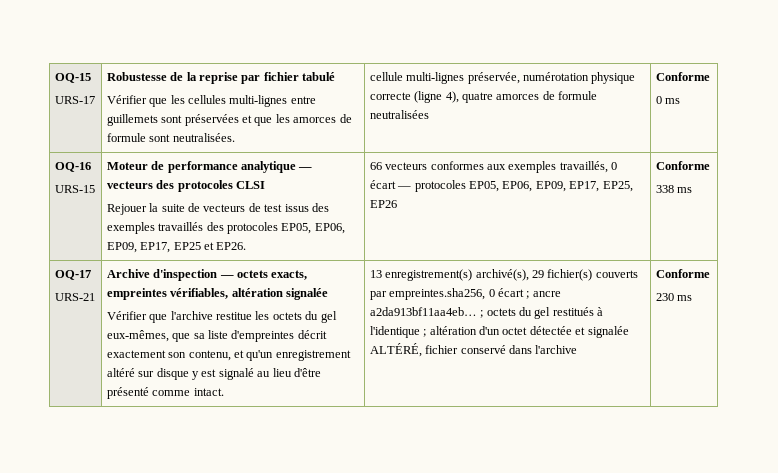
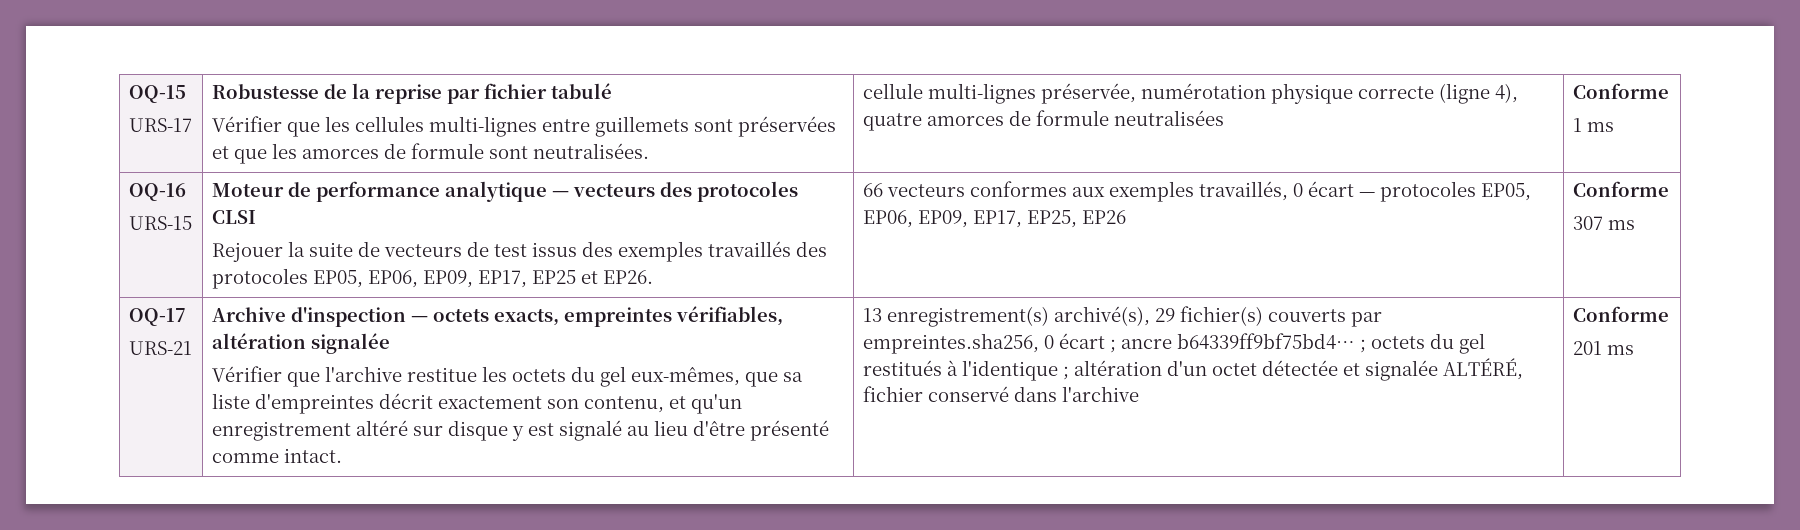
- 0 ms
+ 1 ms
- 338 ms
+ 307 ms
- 13 enregistrement(s) archivé(s), 29 fichier(s) couverts par empreintes.sha256, 0 écart ; ancre a2da913bf11aa4eb… ; octets du gel restitués à l'identique ; altération d'un octet détectée et signalée ALTÉRÉ, fichier conservé dans l'archive
+ 13 enregistrement(s) archivé(s), 29 fichier(s) couverts par empreintes.sha256, 0 écart ; ancre b64339ff9bf75bd4… ; octets du gel restitués à l'identique ; altération d'un octet détectée et signalée ALTÉRÉ, fichier conservé dans l'archive
- 230 ms
+ 201 ms

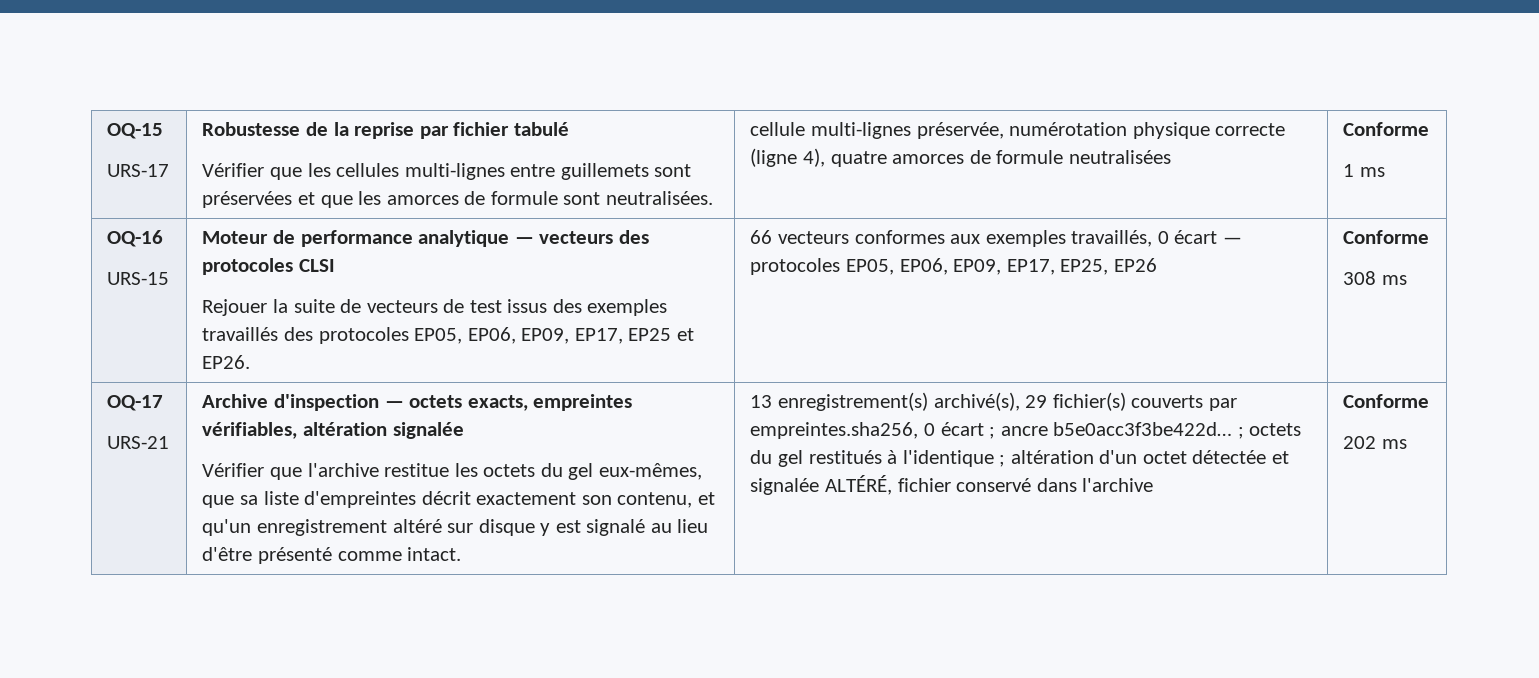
- 307 ms
+ 308 ms
- 13 enregistrement(s) archivé(s), 29 fichier(s) couverts par empreintes.sha256, 0 écart ; ancre b64339ff9bf75bd4… ; octets du gel restitués à l'identique ; altération d'un octet détectée et signalée ALTÉRÉ, fichier conservé dans l'archive
+ 13 enregistrement(s) archivé(s), 29 fichier(s) couverts par empreintes.sha256, 0 écart ; ancre b5e0acc3f3be422d… ; octets du gel restitués à l'identique ; altération d'un octet détectée et signalée ALTÉRÉ, fichier conservé dans l'archive
- 201 ms
+ 202 ms

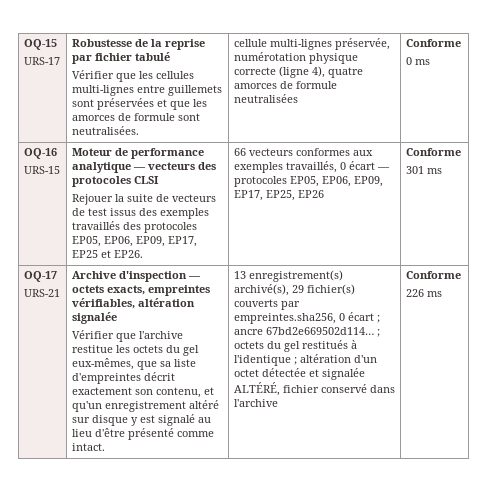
- 1 ms
+ 0 ms
- 308 ms
+ 301 ms
- 13 enregistrement(s) archivé(s), 29 fichier(s) couverts par empreintes.sha256, 0 écart ; ancre b5e0acc3f3be422d… ; octets du gel restitués à l'identique ; altération d'un octet détectée et signalée ALTÉRÉ, fichier conservé dans l'archive
+ 13 enregistrement(s) archivé(s), 29 fichier(s) couverts par empreintes.sha256, 0 écart ; ancre 67bd2e669502d114… ; octets du gel restitués à l'identique ; altération d'un octet détectée et signalée ALTÉRÉ, fichier conservé dans l'archive
- 202 ms
+ 226 ms

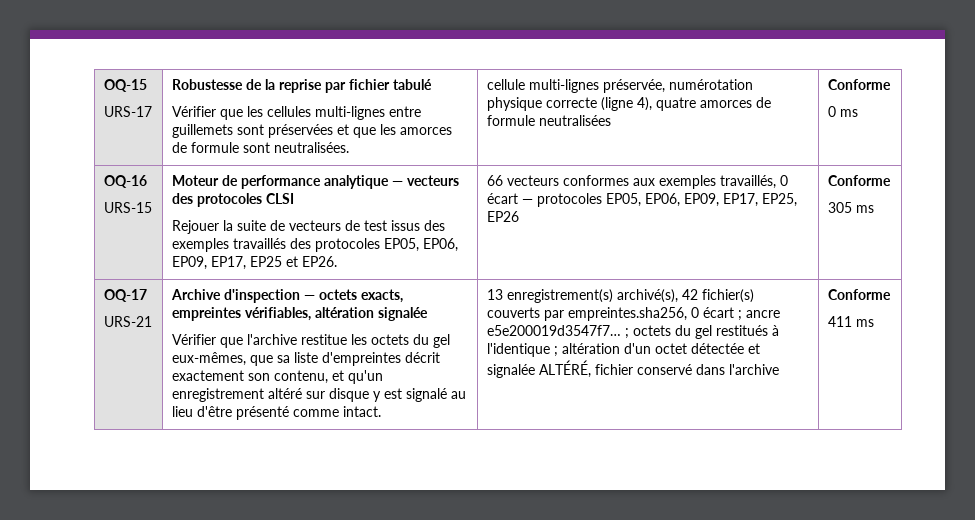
- 301 ms
+ 305 ms
- 13 enregistrement(s) archivé(s), 29 fichier(s) couverts par empreintes.sha256, 0 écart ; ancre 67bd2e669502d114… ; octets du gel restitués à l'identique ; altération d'un octet détectée et signalée ALTÉRÉ, fichier conservé dans l'archive
+ 13 enregistrement(s) archivé(s), 42 fichier(s) couverts par empreintes.sha256, 0 écart ; ancre e5e200019d3547f7… ; octets du gel restitués à l'identique ; altération d'un octet détectée et signalée ALTÉRÉ, fichier conservé dans l'archive
- 226 ms
+ 411 ms

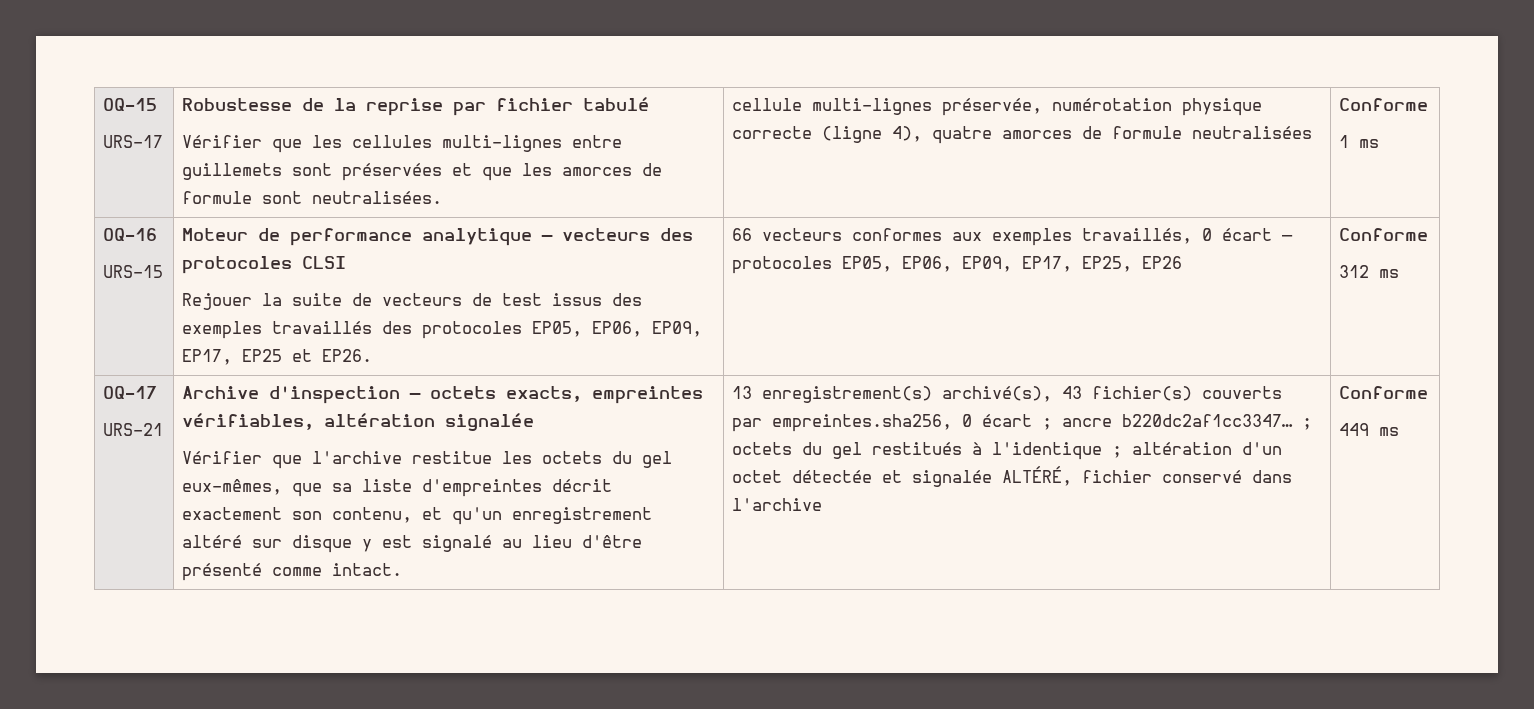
- 0 ms
+ 1 ms
- 305 ms
+ 312 ms
- 13 enregistrement(s) archivé(s), 42 fichier(s) couverts par empreintes.sha256, 0 écart ; ancre e5e200019d3547f7… ; octets du gel restitués à l'identique ; altération d'un octet détectée et signalée ALTÉRÉ, fichier conservé dans l'archive
+ 13 enregistrement(s) archivé(s), 43 fichier(s) couverts par empreintes.sha256, 0 écart ; ancre b220dc2af1cc3347… ; octets du gel restitués à l'identique ; altération d'un octet détectée et signalée ALTÉRÉ, fichier conservé dans l'archive
- 411 ms
+ 449 ms

